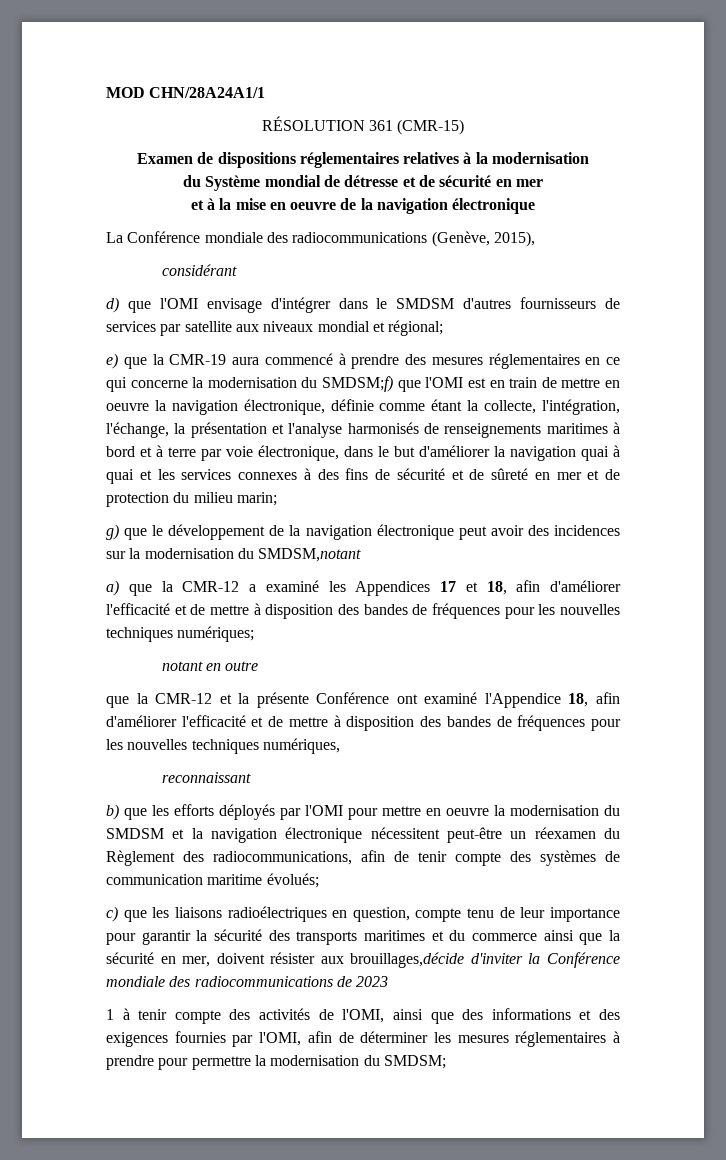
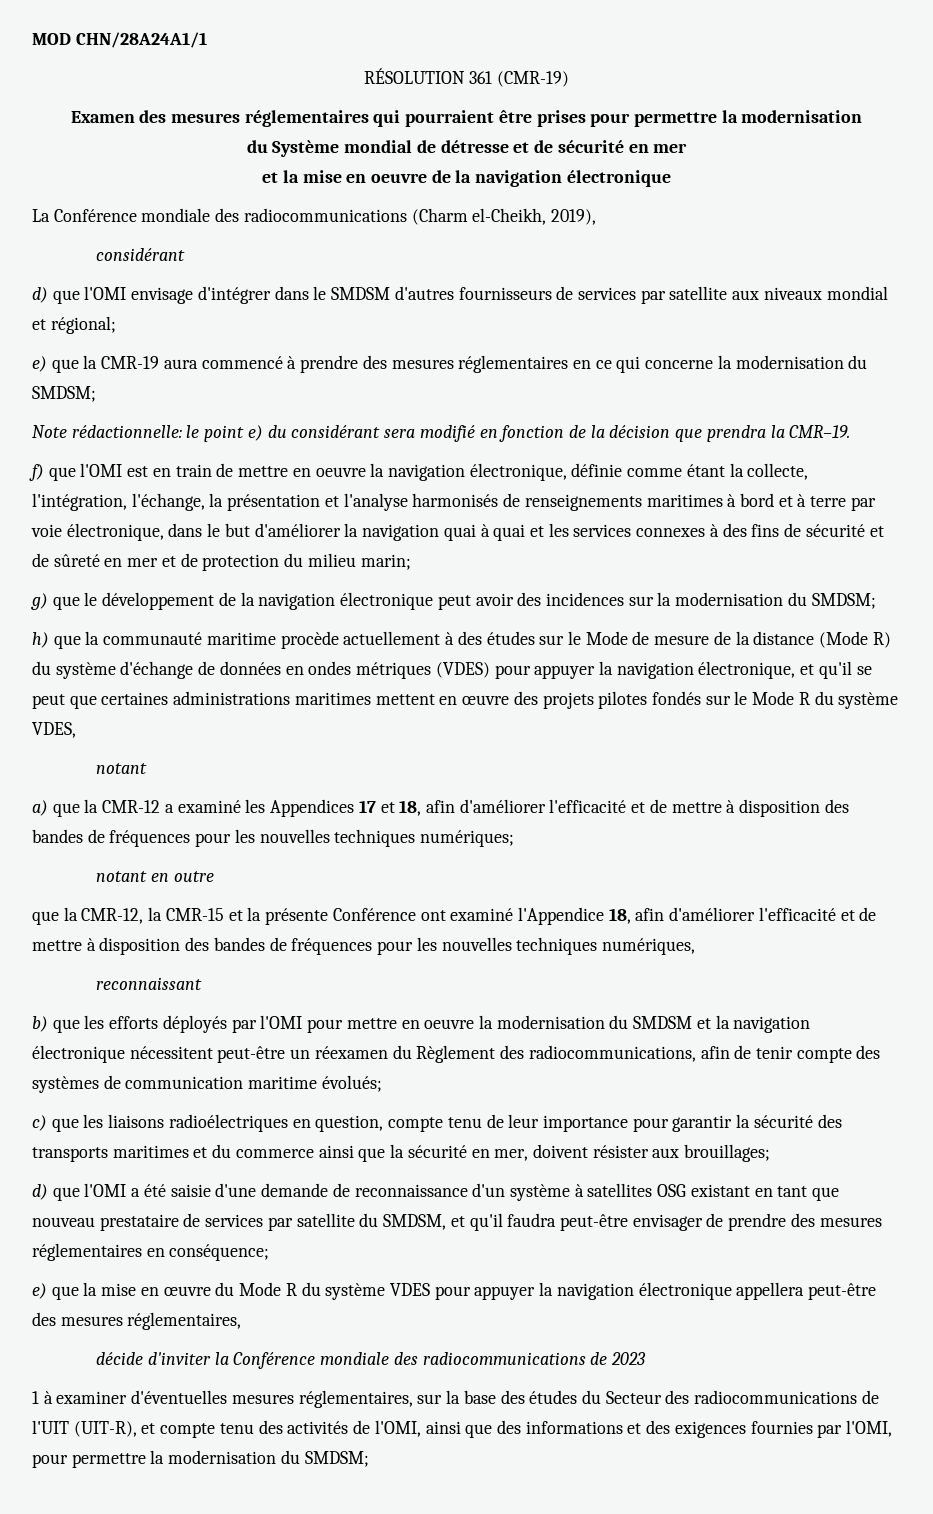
- RÉSOLUTION 361 (CMR-15)
+ RÉSOLUTION 361 (CMR-19)
- Examen de dispositions réglementaires relatives à la modernisation
+ Examen des mesures réglementaires qui pourraient être prises pour permettre la modernisation
- et à la mise en oeuvre de la navigation électronique
+ et la mise en oeuvre de la navigation électronique
- La Conférence mondiale des radiocommunications (Genève, 2015),
+ La Conférence mondiale des radiocommunications (Charm el-Cheikh, 2019),
- e) que la CMR-19 aura commencé à prendre des mesures réglementaires en ce qui concerne la modernisation du SMDSM;f) que l'OMI est en train de mettre en oeuvre la navigation électronique, définie comme étant la collecte, l'intégration, l'échange, la présentation et l'analyse harmonisés de renseignements maritimes à bord et à terre par voie électronique, dans le but d'améliorer la navigation quai à quai et les services connexes à des fins de sécurité et de sûreté en mer et de protection du milieu marin;
+ e) que la CMR-19 aura commencé à prendre des mesures réglementaires en ce qui concerne la modernisation du SMDSM;
+ Note rédactionnelle: le point e) du considérant sera modifié en fonction de la décision que prendra la CMR–19.
+ f) que l'OMI est en train de mettre en oeuvre la navigation électronique, définie comme étant la collecte, l'intégration, l'échange, la présentation et l'analyse harmonisés de renseignements maritimes à bord et à terre par voie électronique, dans le but d'améliorer la navigation quai à quai et les services connexes à des fins de sécurité et de sûreté en mer et de protection du milieu marin;
- g) que le développement de la navigation électronique peut avoir des incidences sur la modernisation du SMDSM,notant
+ g) que le développement de la navigation électronique peut avoir des incidences sur la modernisation du SMDSM;
+ h) que la communauté maritime procède actuellement à des études sur le Mode de mesure de la distance (Mode R) du système d'échange de données en ondes métriques (VDES) pour appuyer la navigation électronique, et qu'il se peut que certaines administrations maritimes mettent en œuvre des projets pilotes fondés sur le Mode R du système VDES,
+ notant
- que la CMR-12 et la présente Conférence ont examiné l'Appendice 18, afin d'améliorer l'efficacité et de mettre à disposition des bandes de fréquences pour les nouvelles techniques numériques,
+ que la CMR-12, la CMR-15 et la présente Conférence ont examiné l'Appendice 18, afin d'améliorer l'efficacité et de mettre à disposition des bandes de fréquences pour les nouvelles techniques numériques,
- c) que les liaisons radioélectriques en question, compte tenu de leur importance pour garantir la sécurité des transports maritimes et du commerce ainsi que la sécurité en mer, doivent résister aux brouillages,décide d'inviter la Conférence mondiale des radiocommunications de 2023
+ c) que les liaisons radioélectriques en question, compte tenu de leur importance pour garantir la sécurité des transports maritimes et du commerce ainsi que la sécurité en mer, doivent résister aux brouillages;
+ d) que l'OMI a été saisie d'une demande de reconnaissance d'un système à satellites OSG existant en tant que nouveau prestataire de services par satellite du SMDSM, et qu'il faudra peut-être envisager de prendre des mesures réglementaires en conséquence;
+ e) que la mise en œuvre du Mode R du système VDES pour appuyer la navigation électronique appellera peut-être des mesures réglementaires,
+ décide d'inviter la Conférence mondiale des radiocommunications de 2023
- 1 à tenir compte des activités de l'OMI, ainsi que des informations et des exigences fournies par l'OMI, afin de déterminer les mesures réglementaires à prendre pour permettre la modernisation du SMDSM;
+ 1 à examiner d'éventuelles mesures réglementaires, sur la base des études du Secteur des radiocommunications de l'UIT (UIT-R), et compte tenu des activités de l'OMI, ainsi que des informations et des exigences fournies par l'OMI, pour permettre la modernisation du SMDSM;

